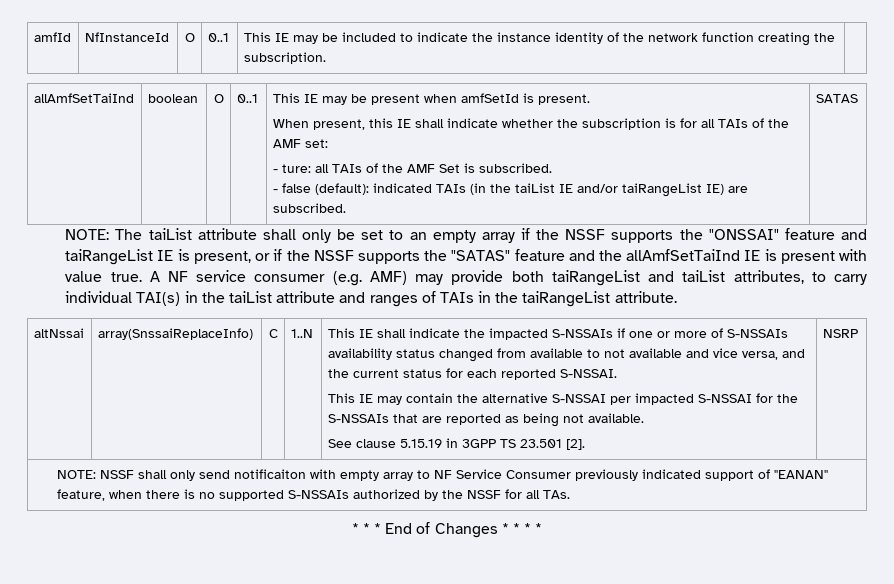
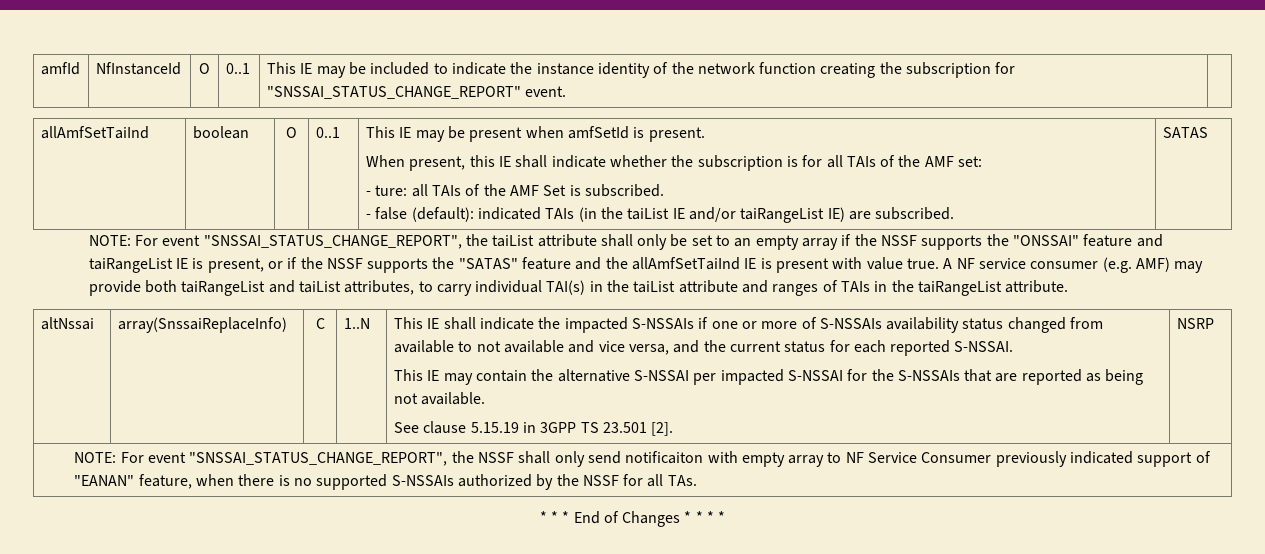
- amfId | NfInstanceId | O | 0..1 | This IE may be included to indicate the instance identity of the network function creating the subscription. |
+ amfId | NfInstanceId | O | 0..1 | This IE may be included to indicate the instance identity of the network function creating the subscription for "SNSSAI_STATUS_CHANGE_REPORT" event. |
- NOTE: The taiList attribute shall only be set to an empty array if the NSSF supports the "ONSSAI" feature and taiRangeList IE is present, or if the NSSF supports the "SATAS" feature and the allAmfSetTaiInd IE is present with value true.
+ NOTE: For event "SNSSAI_STATUS_CHANGE_REPORT", the taiList attribute shall only be set to an empty array if the NSSF supports the "ONSSAI" feature and taiRangeList IE is present, or if the NSSF supports the "SATAS" feature and the allAmfSetTaiInd IE is present with value true.
- NOTE: NSSF shall only send notificaiton with empty array to NF Service Consumer previously indicated support of "EANAN" feature, when there is no supported S-NSSAIs authorized by the NSSF for all TAs.
+ NOTE: For event "SNSSAI_STATUS_CHANGE_REPORT", the NSSF shall only send notificaiton with empty array to NF Service Consumer previously indicated support of "EANAN" feature, when there is no supported S-NSSAIs authorized by the NSSF for all TAs.

